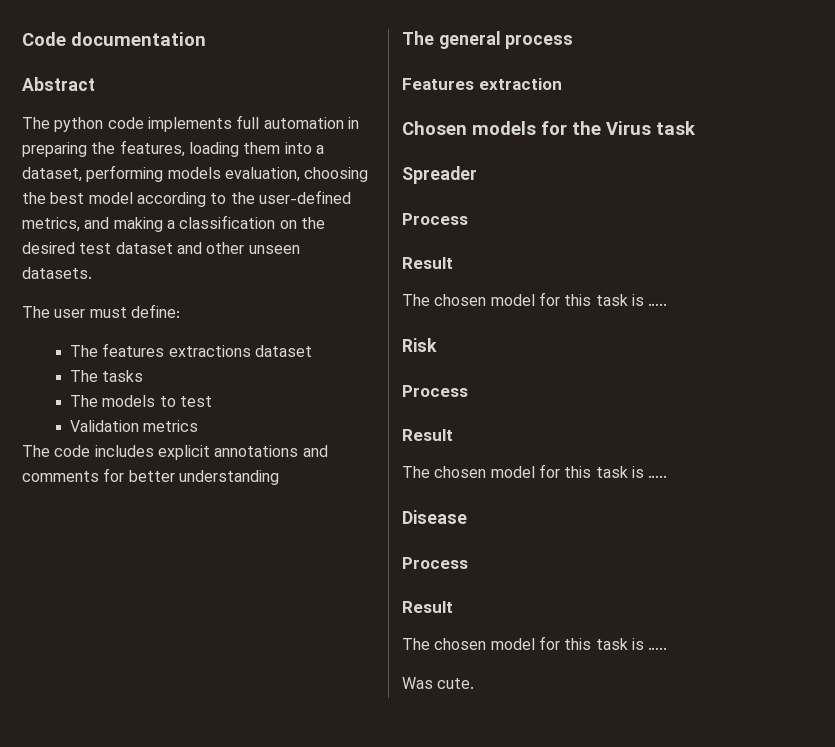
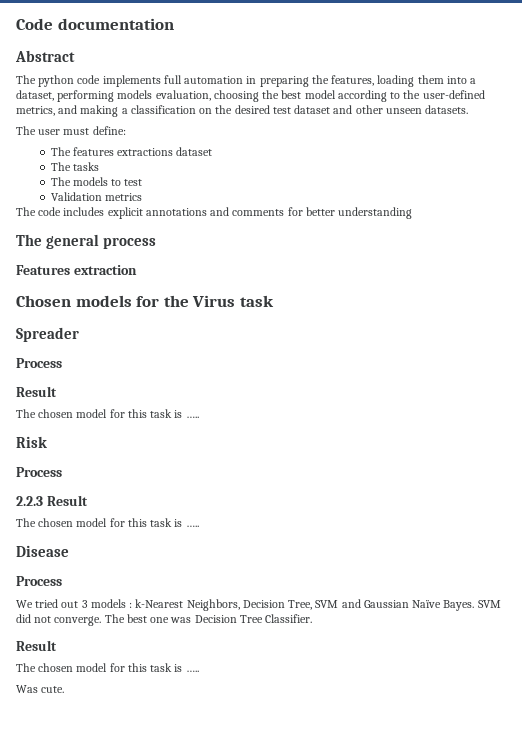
  Risk
  Process
- Result
+ 2.2.3 Result
+ We tried out 3 models : k-Nearest Neighbors, Decision Tree, SVM and Gaussian Naïve Bayes. SVM did not converge. The best one was Decision Tree Classifier.

